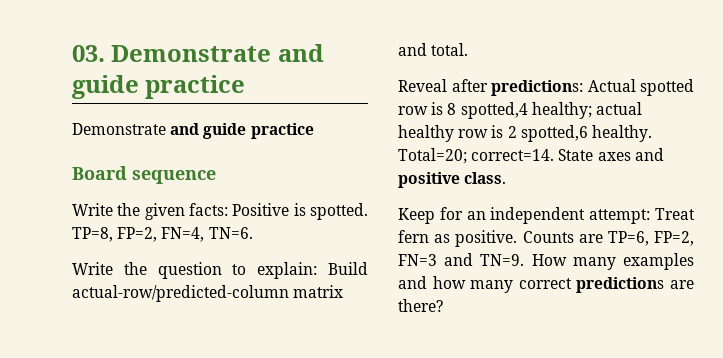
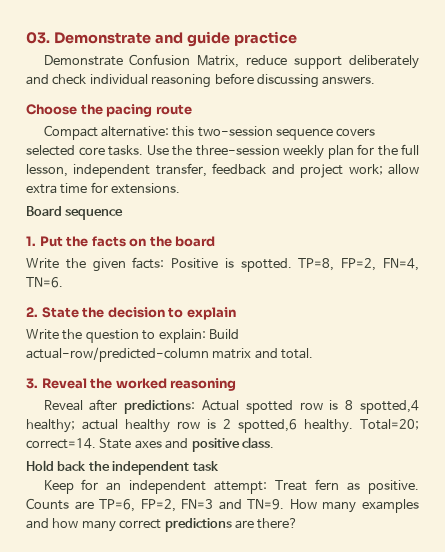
  03. Demonstrate and guide practice
- Demonstrate and guide practice
+ Demonstrate Confusion Matrix, reduce support deliberately and check individual reasoning before discussing answers.
+ Choose the pacing route
+ Compact alternative: this two-session sequence covers selected core tasks. Use the three-session weekly plan for the full lesson, independent transfer, feedback and project work; allow extra time for extensions.
  Board sequence
+ 1. Put the facts on the board
+ 2. State the decision to explain
+ 3. Reveal the worked reasoning
+ Hold back the independent task

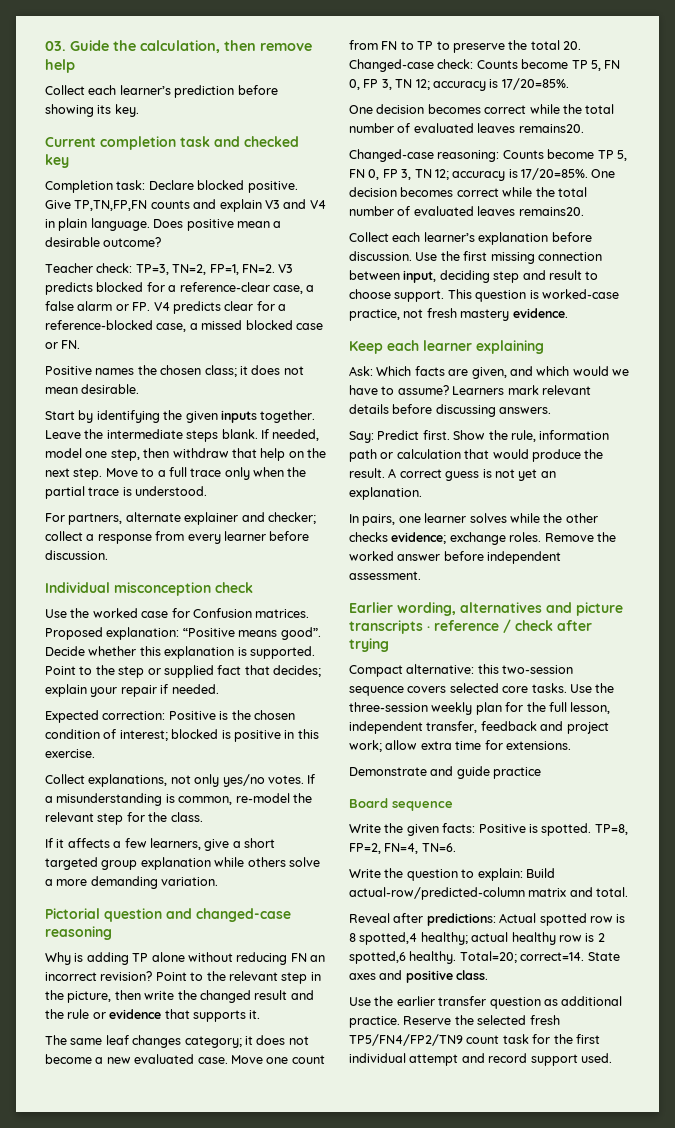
- 03. Demonstrate and guide practice
- Demonstrate Confusion Matrix, reduce support deliberately and check individual reasoning before discussing answers.
- Choose the pacing route
+ 03. Guide the calculation, then remove help
+ Collect each learner’s prediction before showing its key.
+ Current completion task and checked key
+ Completion task: Declare blocked positive. Give TP,TN,FP,FN counts and explain V3 and V4 in plain language. Does positive mean a desirable outcome?
+ Teacher check: TP=3, TN=2, FP=1, FN=2. V3 predicts blocked for a reference-clear case, a false alarm or FP. V4 predicts clear for a reference-blocked case, a missed blocked case or FN.
+ Positive names the chosen class; it does not mean desirable.
+ Start by identifying the given inputs together. Leave the intermediate steps blank. If needed, model one step, then withdraw that help on the next step. Move to a full trace only when the partial trace is understood.
+ For partners, alternate explainer and checker; collect a response from every learner before discussion.
+ Individual misconception check
+ Use the worked case for Confusion matrices. Proposed explanation: “Positive means good”. Decide whether this explanation is supported. Point to the step or supplied fact that decides; explain your repair if needed.
+ Expected correction: Positive is the chosen condition of interest; blocked is positive in this exercise.
+ Collect explanations, not only yes/no votes. If a misunderstanding is common, re-model the relevant step for the class.
+ If it affects a few learners, give a short targeted group explanation while others solve a more demanding variation.
+ Pictorial question and changed-case reasoning
+ Why is adding TP alone without reducing FN an incorrect revision? Point to the relevant step in the picture, then write the changed result and the rule or evidence that supports it.
+ The same leaf changes category; it does not become a new evaluated case. Move one count from FN to TP to preserve the total 20. Changed-case check: Counts become TP 5, FN 0, FP 3, TN 12; accuracy is 17/20=85%.
+ One decision becomes correct while the total number of evaluated leaves remains20.
+ Changed-case reasoning: Counts become TP 5, FN 0, FP 3, TN 12; accuracy is 17/20=85%. One decision becomes correct while the total number of evaluated leaves remains20.
+ Collect each learner’s explanation before discussion. Use the first missing connection between input, deciding step and result to choose support. This question is worked-case practice, not fresh mastery evidence.
+ Keep each learner explaining
+ Ask: Which facts are given, and which would we have to assume? Learners mark relevant details before discussing answers.
+ Say: Predict first. Show the rule, information path or calculation that would produce the result. A correct guess is not yet an explanation.
+ In pairs, one learner solves while the other checks evidence; exchange roles. Remove the worked answer before independent assessment.
+ Earlier wording, alternatives and picture transcripts · reference / check after trying
+ Demonstrate and guide practice
  Board sequence
- 1. Put the facts on the board
- 2. State the decision to explain
- 3. Reveal the worked reasoning
- Hold back the independent task
- Keep for an independent attempt: Treat fern as positive. Counts are TP=6, FP=2, FN=3 and TN=9. How many examples and how many correct predictions are there?
+ Use the earlier transfer question as additional practice. Reserve the selected fresh TP5/FN4/FP2/TN9 count task for the first individual attempt and record support used.

